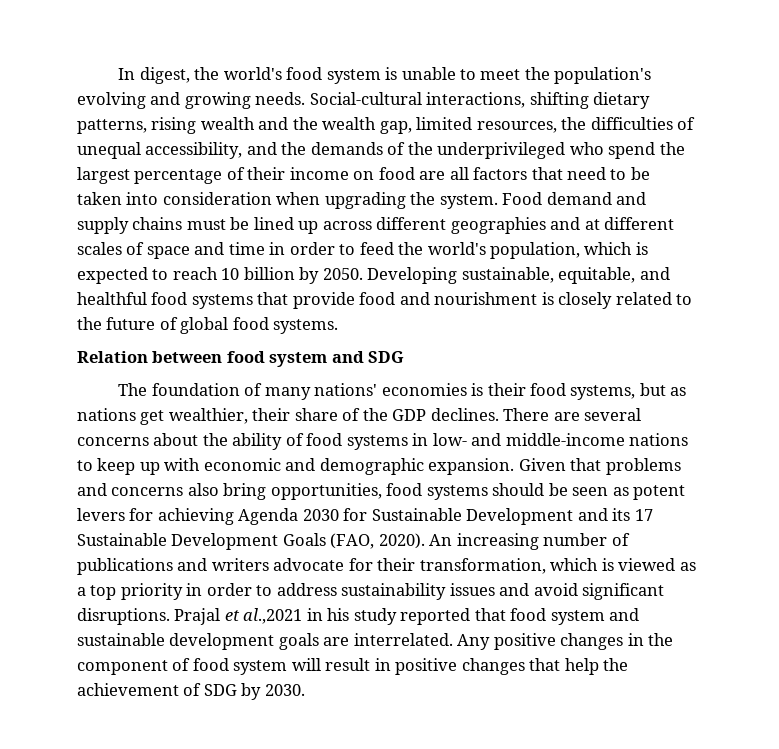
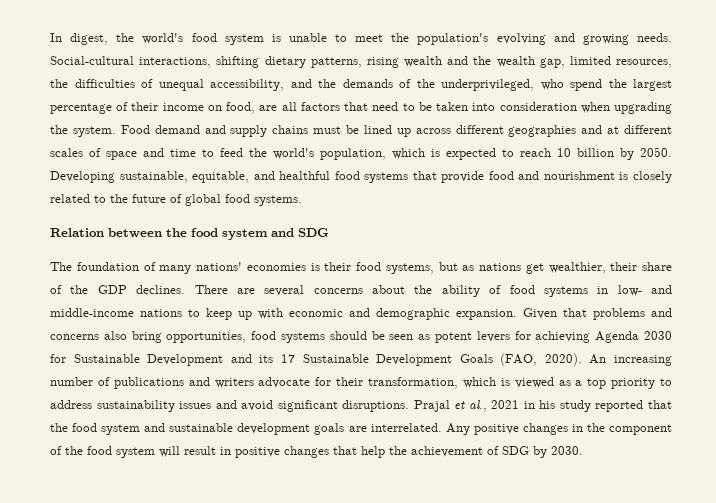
- Social-cultural interactions, shifting dietary patterns, rising wealth and the wealth gap, limited resources, the difficulties of unequal accessibility, and the demands of the underprivileged who spend the largest percentage of their income on food are all factors that need to be taken into consideration when upgrading the system.
+ Social-cultural interactions, shifting dietary patterns, rising wealth and the wealth gap, limited resources, the difficulties of unequal accessibility, and the demands of the underprivileged, who spend the largest percentage of their income on food, are all factors that need to be taken into consideration when upgrading the system.
- Food demand and supply chains must be lined up across different geographies and at different scales of space and time in order to feed the world's population, which is expected to reach 10 billion by 2050.
+ Food demand and supply chains must be lined up across different geographies and at different scales of space and time to feed the world's population, which is expected to reach 10 billion by 2050.
- Relation between food system and SDG
+ Relation between the food system and SDG
- An increasing number of publications and writers advocate for their transformation, which is viewed as a top priority in order to address sustainability issues and avoid significant disruptions.
+ An increasing number of publications and writers advocate for their transformation, which is viewed as a top priority to address sustainability issues and avoid significant disruptions.
- Prajal et al.,2021 in his study reported that food system and sustainable development goals are interrelated.
+ Prajal et al., 2021 in his study reported that the food system and sustainable development goals are interrelated.
- Any positive changes in the component of food system will result in positive changes that help the achievement of SDG by 2030.
+ Any positive changes in the component of the food system will result in positive changes that help the achievement of SDG by 2030.

